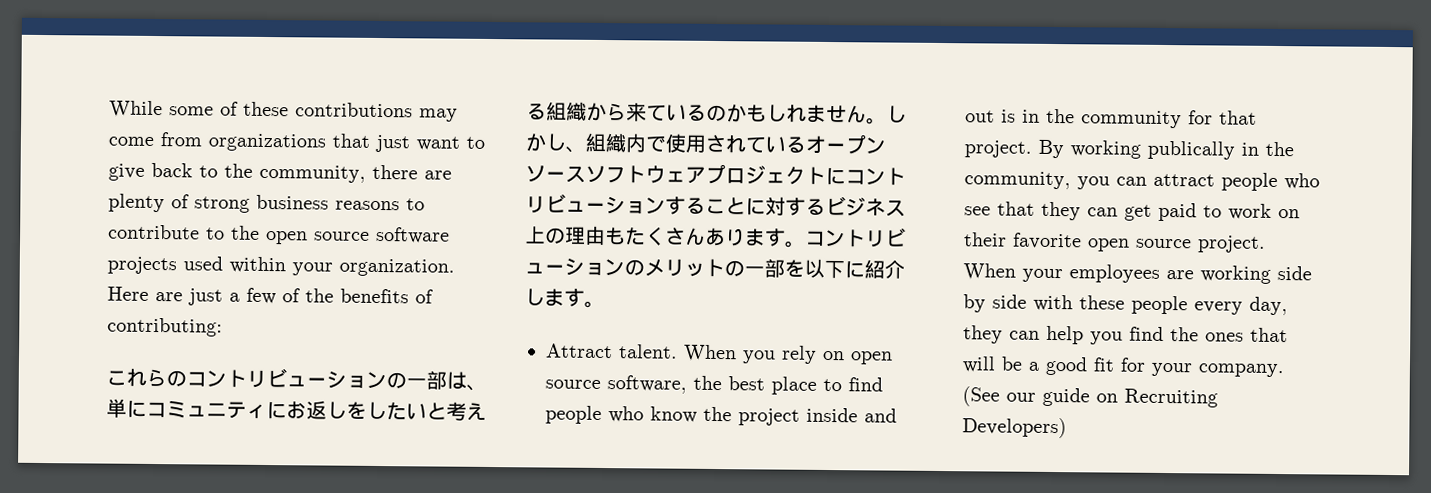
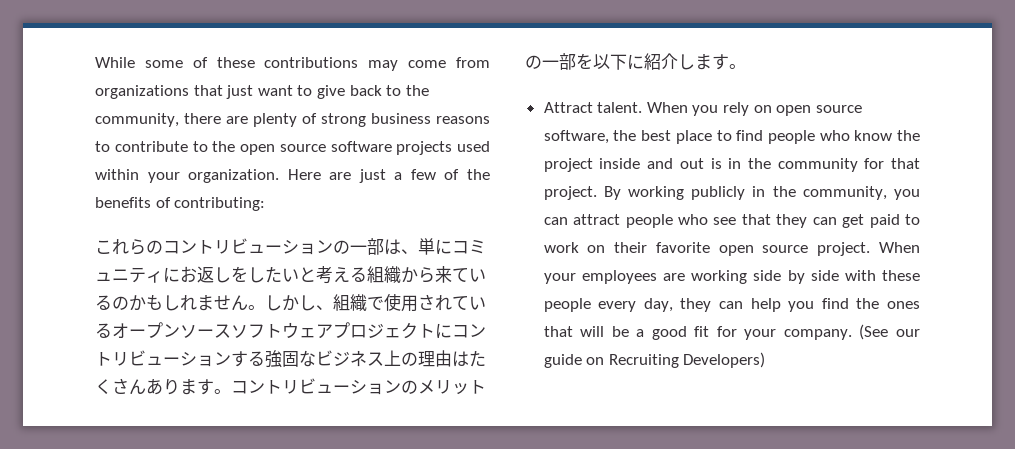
- しかし、組織内で使用されているオープンソースソフトウェアプロジェクトにコントリビューションすることに対するビジネス上の理由もたくさんあります。
+ しかし、組織で使用されているオープンソースソフトウェアプロジェクトにコントリビューションする強固なビジネス上の理由はたくさんあります。
- By working publically in the community, you can attract people who see that they can get paid to work on their favorite open source project.
+ By working publicly in the community, you can attract people who see that they can get paid to work on their favorite open source project.

